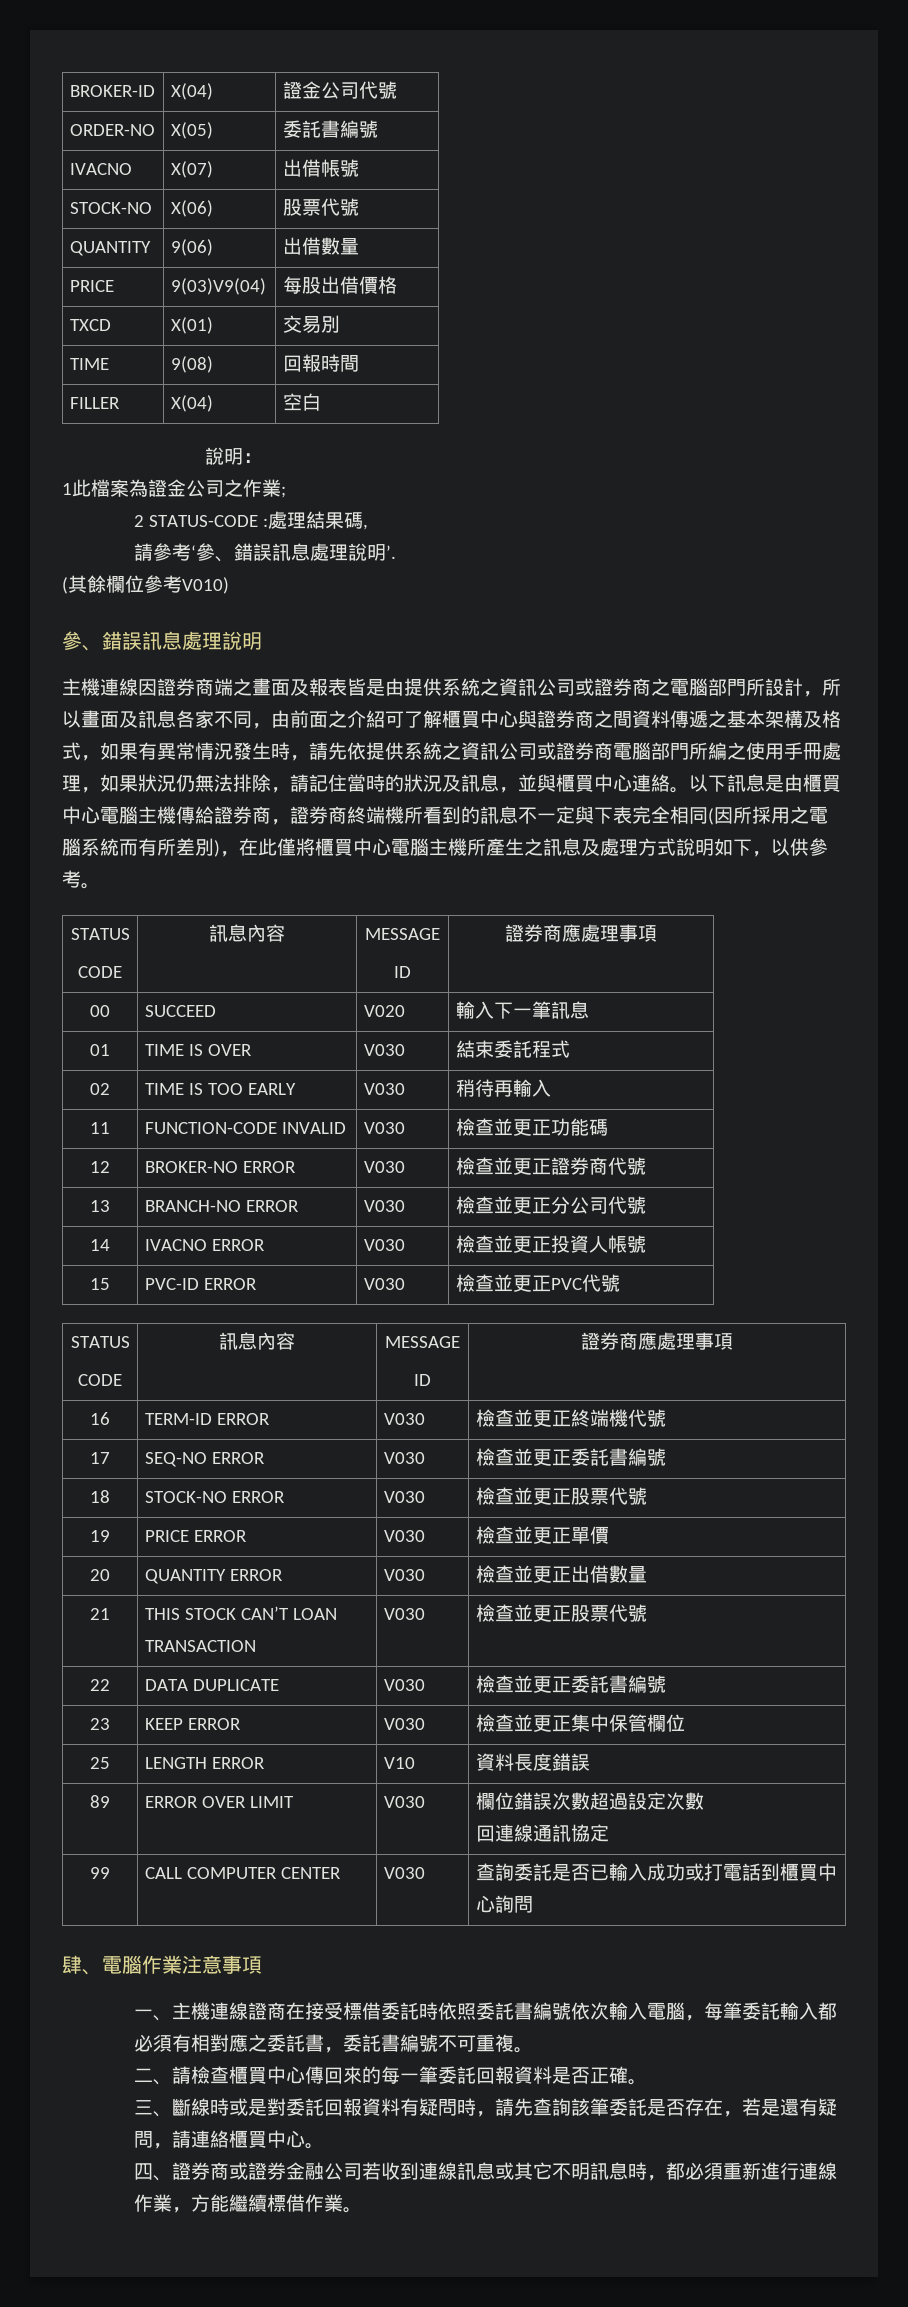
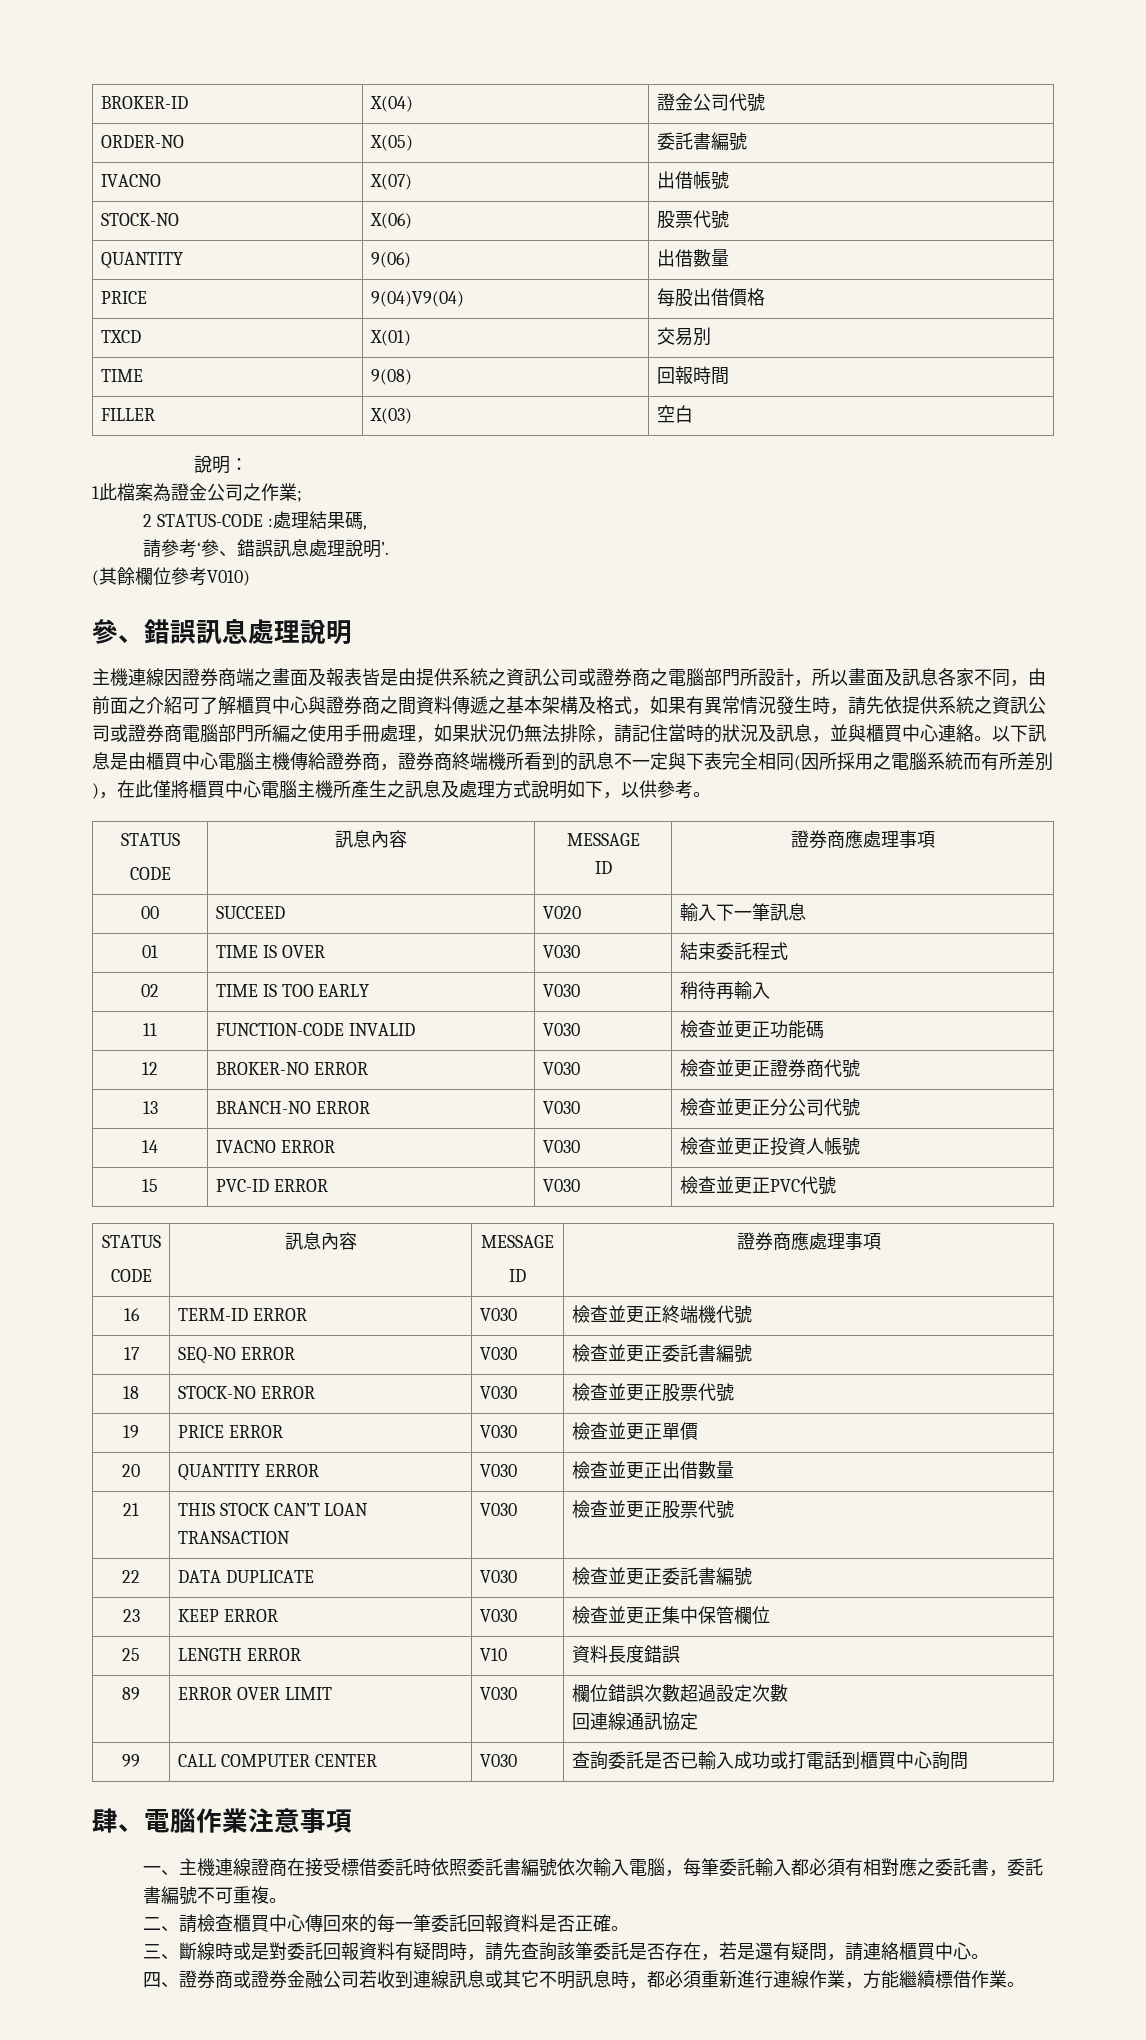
- PRICE | 9(03)V9(04) | 每股出借價格
+ PRICE | 9(04)V9(04) | 每股出借價格
- FILLER | X(04) | 空白
+ FILLER | X(03) | 空白

